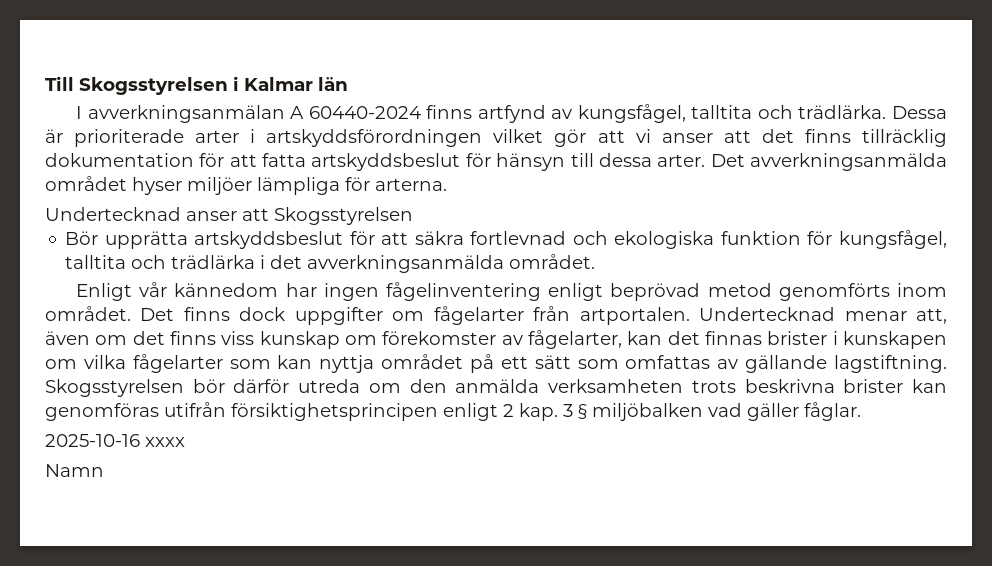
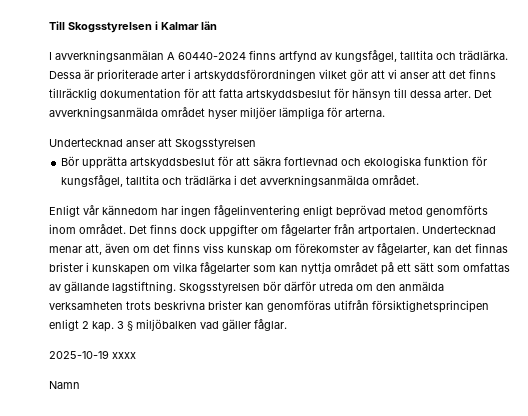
- 2025-10-16 xxxx
+ 2025-10-19 xxxx

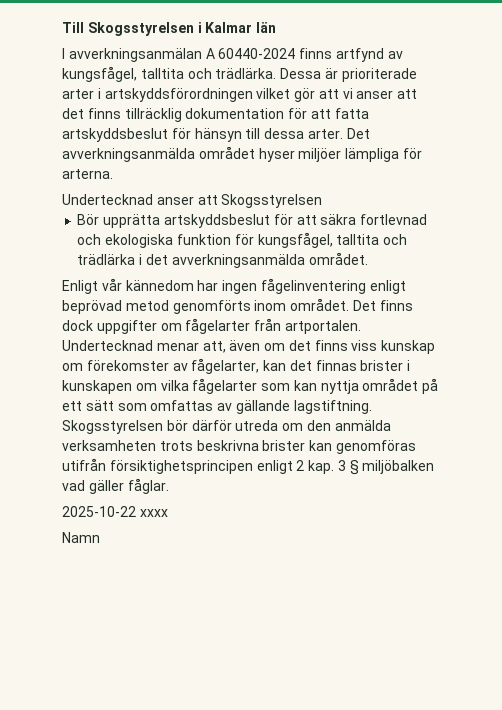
- 2025-10-19 xxxx
+ 2025-10-22 xxxx

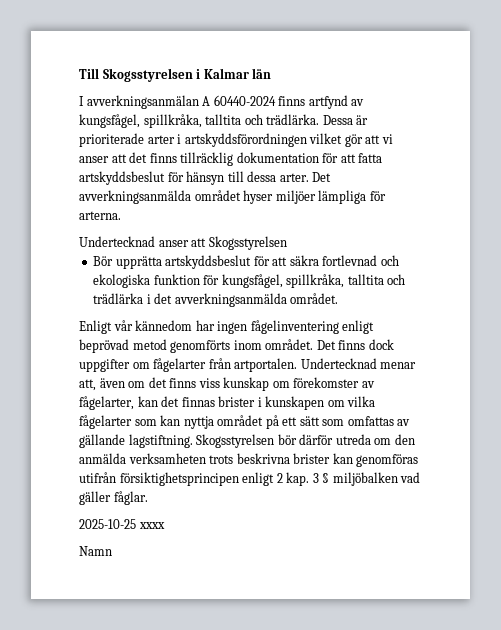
- I avverkningsanmälan A 60440-2024 finns artfynd av kungsfågel, talltita och trädlärka.
+ I avverkningsanmälan A 60440-2024 finns artfynd av kungsfågel, spillkråka, talltita och trädlärka.
- Bör upprätta artskyddsbeslut för att säkra fortlevnad och ekologiska funktion för kungsfågel, talltita och trädlärka i det avverkningsanmälda området.
+ Bör upprätta artskyddsbeslut för att säkra fortlevnad och ekologiska funktion för kungsfågel, spillkråka, talltita och trädlärka i det avverkningsanmälda området.
- 2025-10-22 xxxx
+ 2025-10-25 xxxx

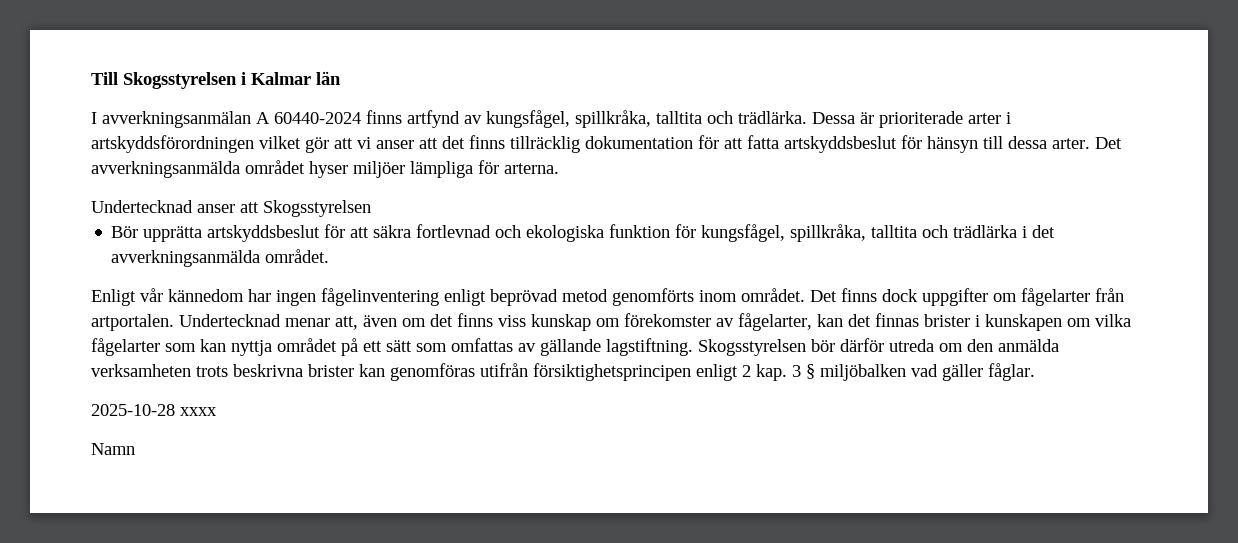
- 2025-10-25 xxxx
+ 2025-10-28 xxxx

